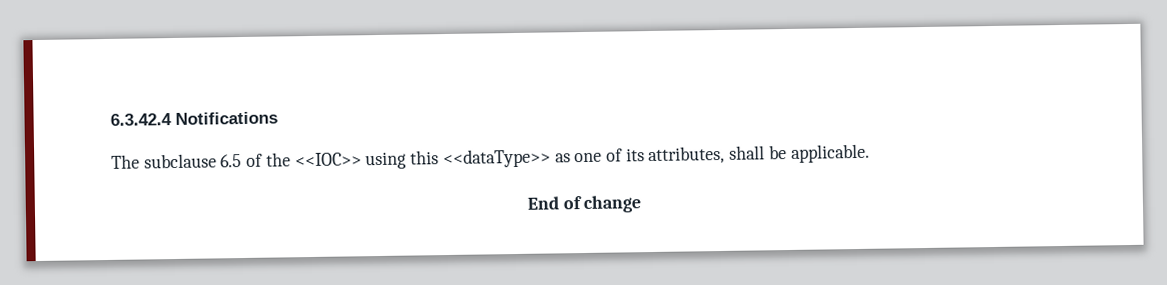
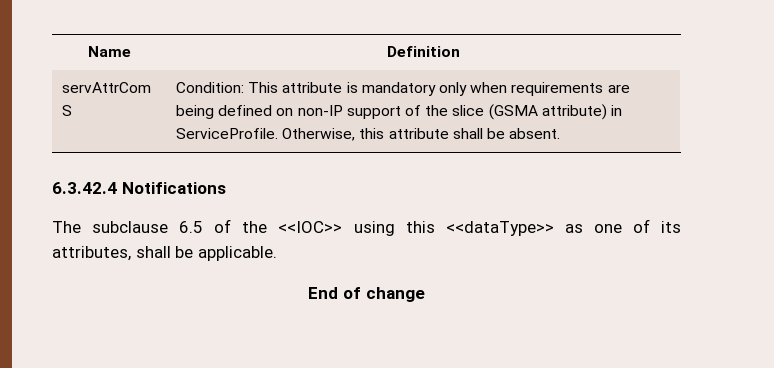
+ Name | Definition
+ servAttrCom S | Condition: This attribute is mandatory only when requirements are being defined on non-IP support of the slice (GSMA attribute) in ServiceProfile. Otherwise, this attribute shall be absent.

